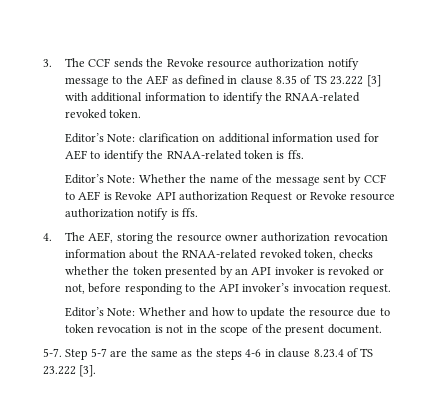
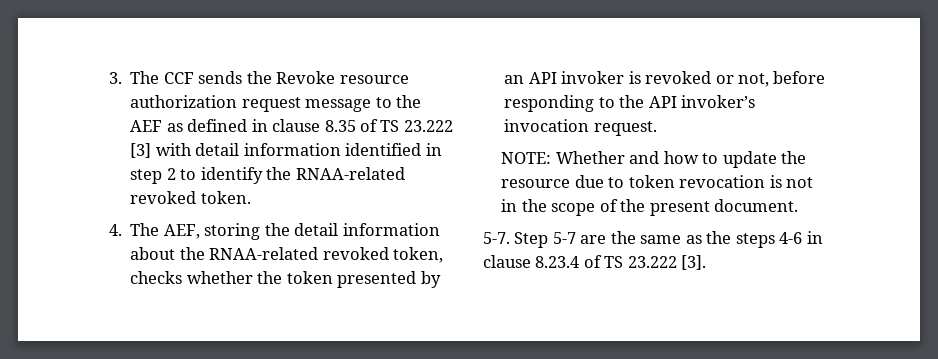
- 3. The CCF sends the Revoke resource authorization notify message to the AEF as defined in clause 8.35 of TS 23.222 [3] with additional information to identify the RNAA-related revoked token.
+ 3. The CCF sends the Revoke resource authorization request message to the AEF as defined in clause 8.35 of TS 23.222 [3] with detail information identified in step 2 to identify the RNAA-related revoked token.
- Editor’s Note: clarification on additional information used for AEF to identify the RNAA-related token is ffs.
- Editor’s Note: Whether the name of the message sent by CCF to AEF is Revoke API authorization Request or Revoke resource authorization notify is ffs.
- 4. The AEF, storing the resource owner authorization revocation information about the RNAA-related revoked token, checks whether the token presented by an API invoker is revoked or not, before responding to the API invoker’s invocation request.
+ 4. The AEF, storing the detail information about the RNAA-related revoked token, checks whether the token presented by an API invoker is revoked or not, before responding to the API invoker’s invocation request.
- Editor’s Note: Whether and how to update the resource due to token revocation is not in the scope of the present document.
+ NOTE: Whether and how to update the resource due to token revocation is not in the scope of the present document.

